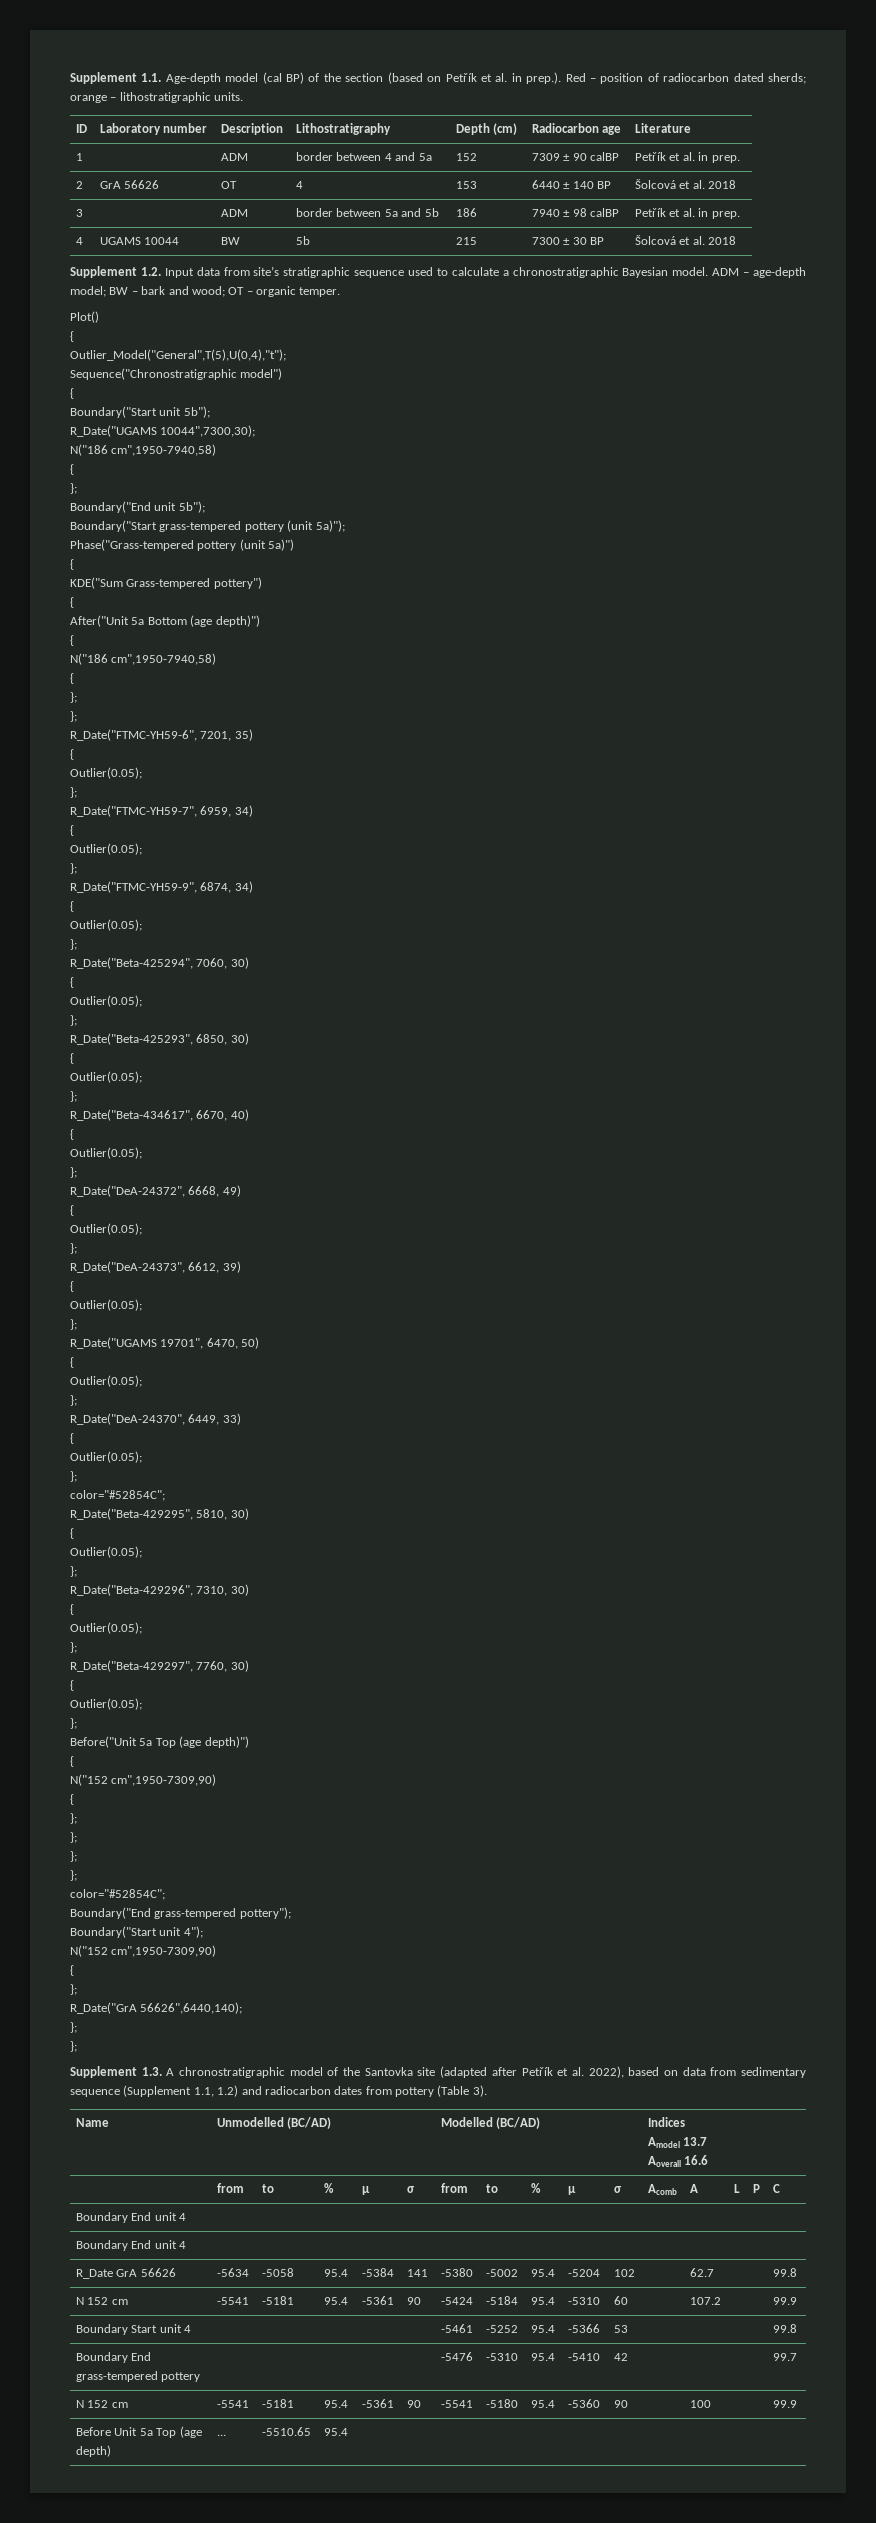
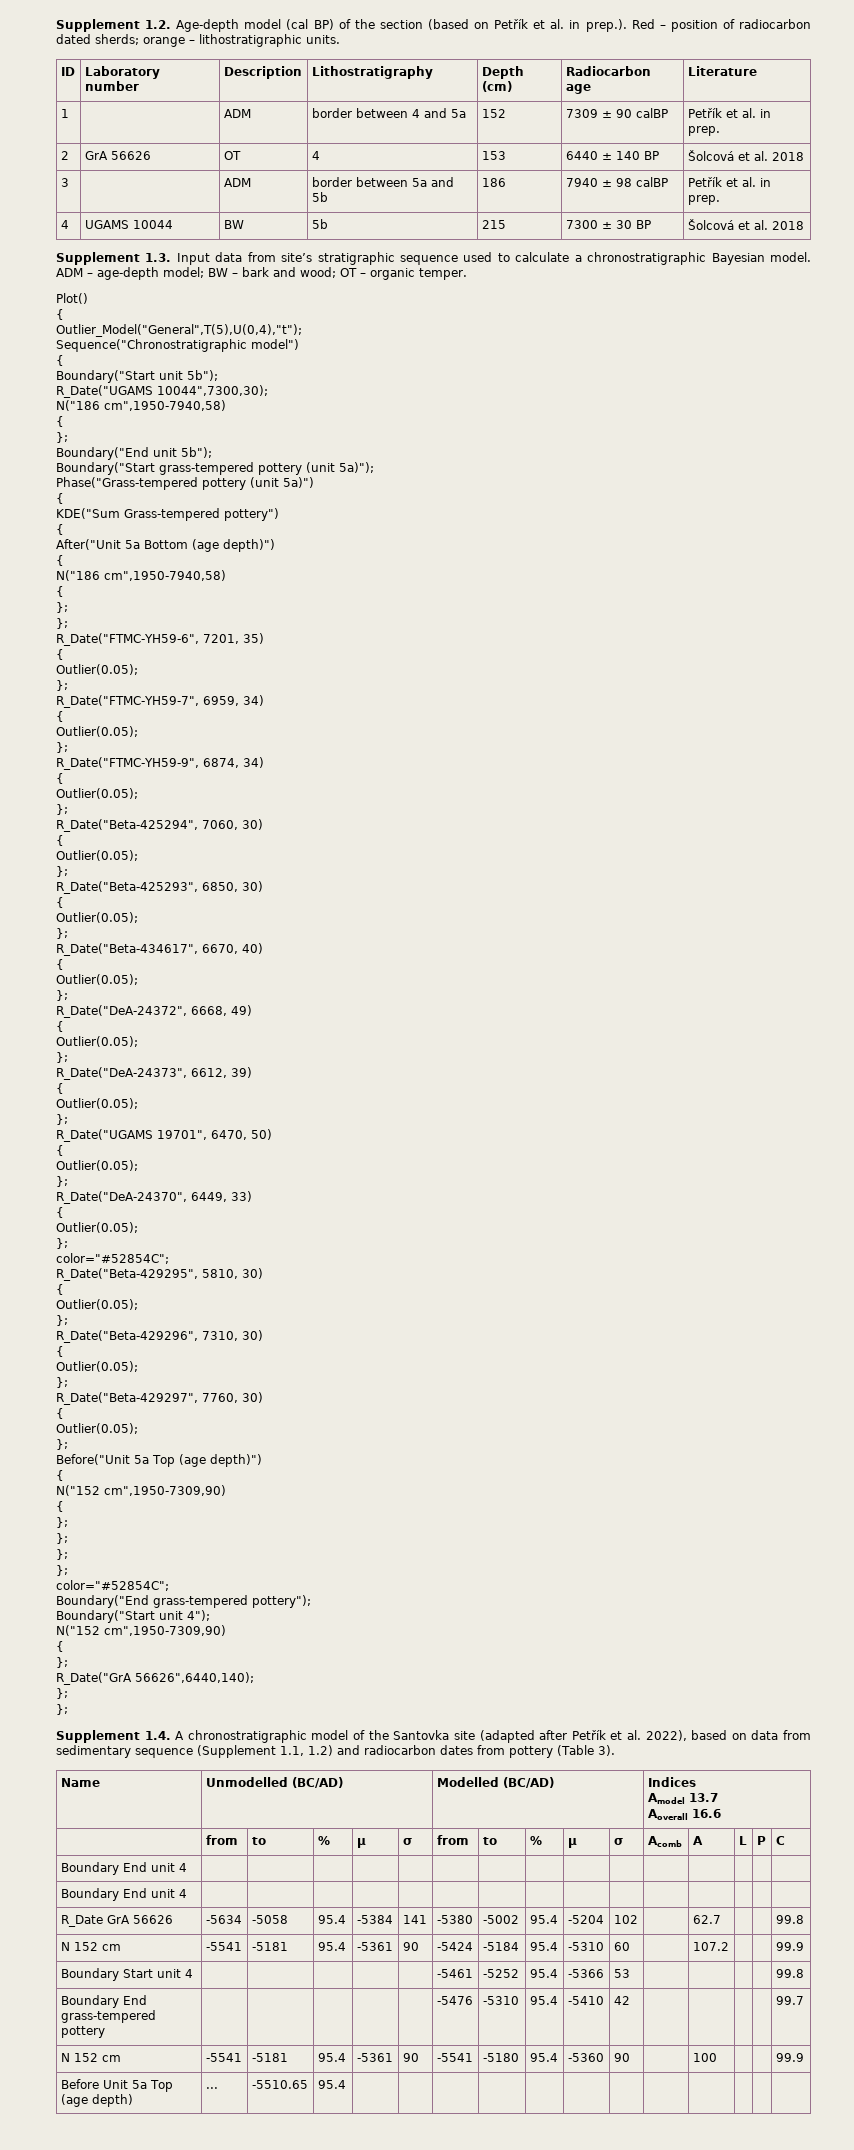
- Supplement 1.1. Age-depth model (cal BP) of the section (based on Petřík et al. in prep.). Red – position of radiocarbon dated sherds; orange – lithostratigraphic units.
+ Supplement 1.2. Age-depth model (cal BP) of the section (based on Petřík et al. in prep.). Red – position of radiocarbon dated sherds; orange – lithostratigraphic units.
- Supplement 1.2. Input data from site’s stratigraphic sequence used to calculate a chronostratigraphic Bayesian model.
+ Supplement 1.3. Input data from site’s stratigraphic sequence used to calculate a chronostratigraphic Bayesian model.
- Supplement 1.3. A chronostratigraphic model of the Santovka site (adapted after Petřík et al. 2022), based on data from sedimentary sequence (Supplement 1.1, 1.2) and radiocarbon dates from pottery (Table 3).
+ Supplement 1.4. A chronostratigraphic model of the Santovka site (adapted after Petřík et al. 2022), based on data from sedimentary sequence (Supplement 1.1, 1.2) and radiocarbon dates from pottery (Table 3).

